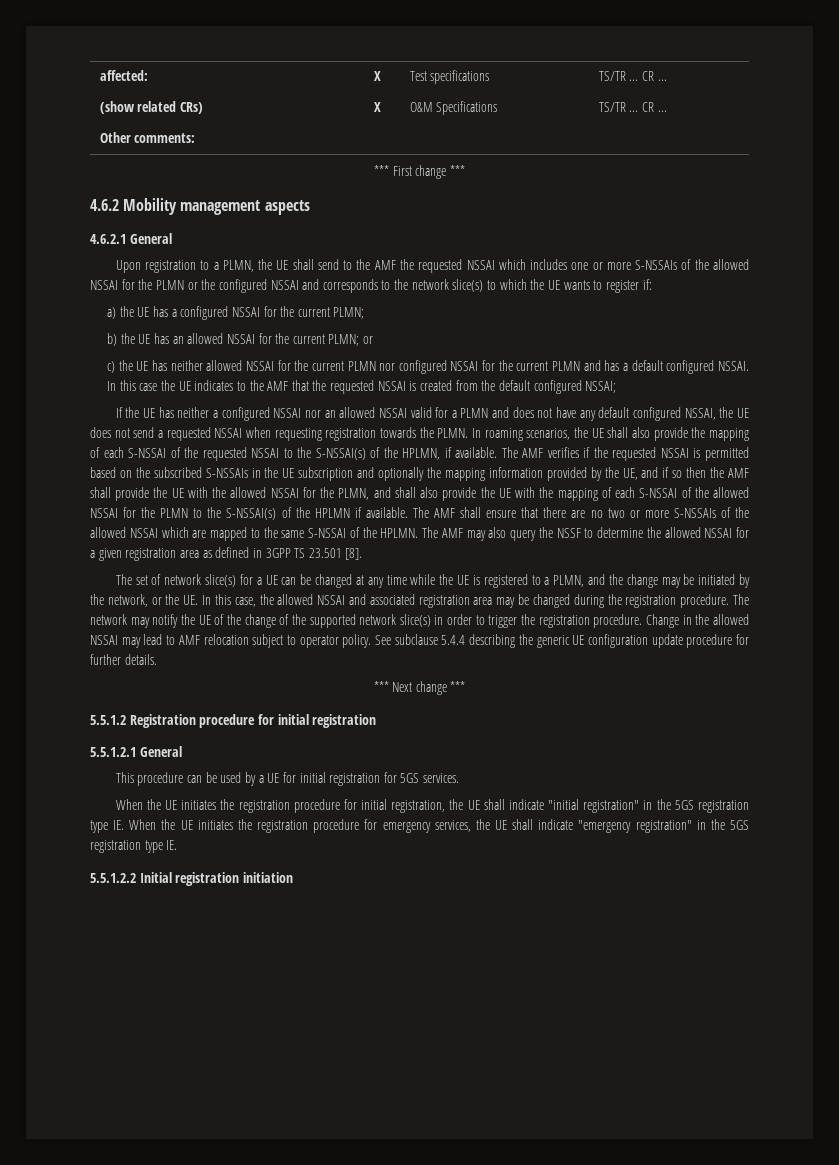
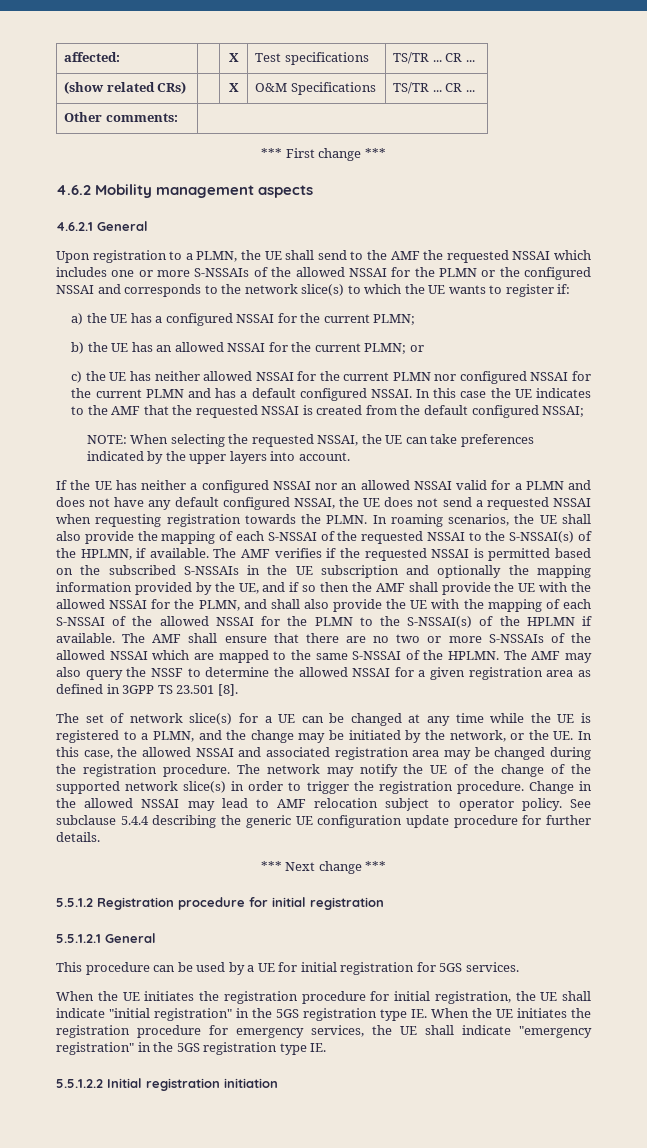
+ NOTE: When selecting the requested NSSAI, the UE can take preferences indicated by the upper layers into account.

